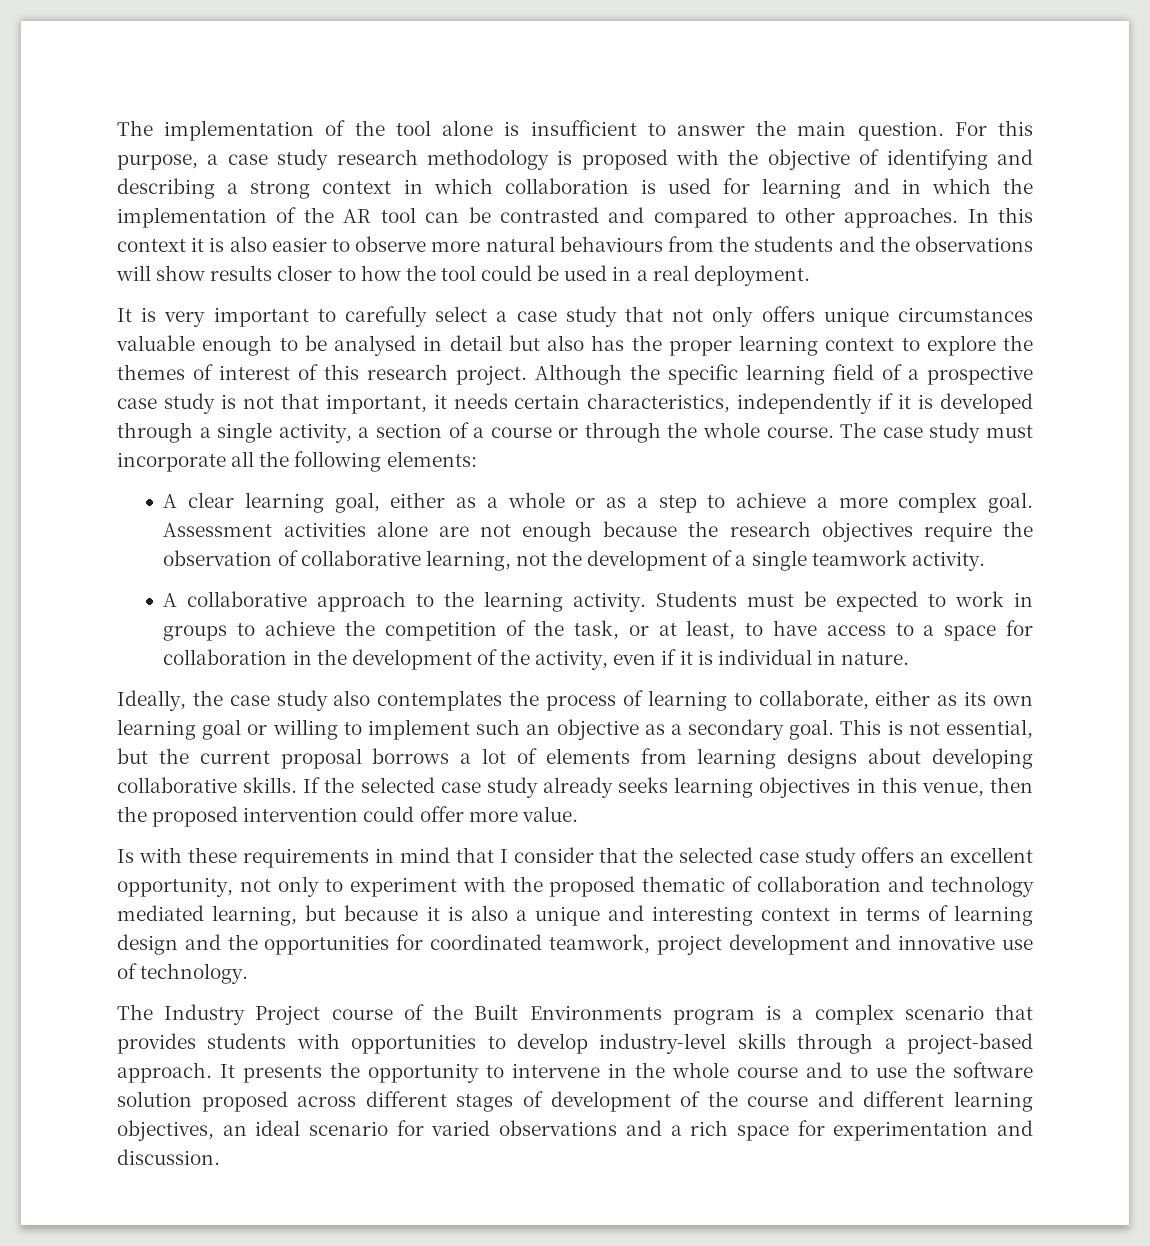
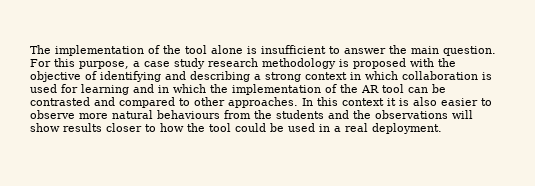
- It is very important to carefully select a case study that not only offers unique circumstances valuable enough to be analysed in detail but also has the proper learning context to explore the themes of interest of this research project. Although the specific learning field of a prospective case study is not that important, it needs certain characteristics, independently if it is developed through a single activity, a section of a course or through the whole course. The case study must incorporate all the following elements:
- A clear learning goal, either as a whole or as a step to achieve a more complex goal. Assessment activities alone are not enough because the research objectives require the observation of collaborative learning, not the development of a single teamwork activity.
- A collaborative approach to the learning activity. Students must be expected to work in groups to achieve the competition of the task, or at least, to have access to a space for collaboration in the development of the activity, even if it is individual in nature.
- Ideally, the case study also contemplates the process of learning to collaborate, either as its own learning goal or willing to implement such an objective as a secondary goal. This is not essential, but the current proposal borrows a lot of elements from learning designs about developing collaborative skills. If the selected case study already seeks learning objectives in this venue, then the proposed intervention could offer more value.
- Is with these requirements in mind that I consider that the selected case study offers an excellent opportunity, not only to experiment with the proposed thematic of collaboration and technology mediated learning, but because it is also a unique and interesting context in terms of learning design and the opportunities for coordinated teamwork, project development and innovative use of technology.
- The Industry Project course of the Built Environments program is a complex scenario that provides students with opportunities to develop industry-level skills through a project-based approach. It presents the opportunity to intervene in the whole course and to use the software solution proposed across different stages of development of the course and different learning objectives, an ideal scenario for varied observations and a rich space for experimentation and discussion.

